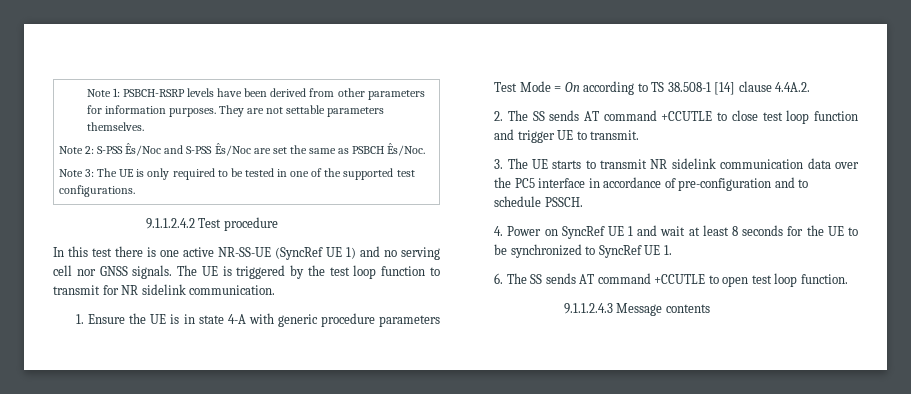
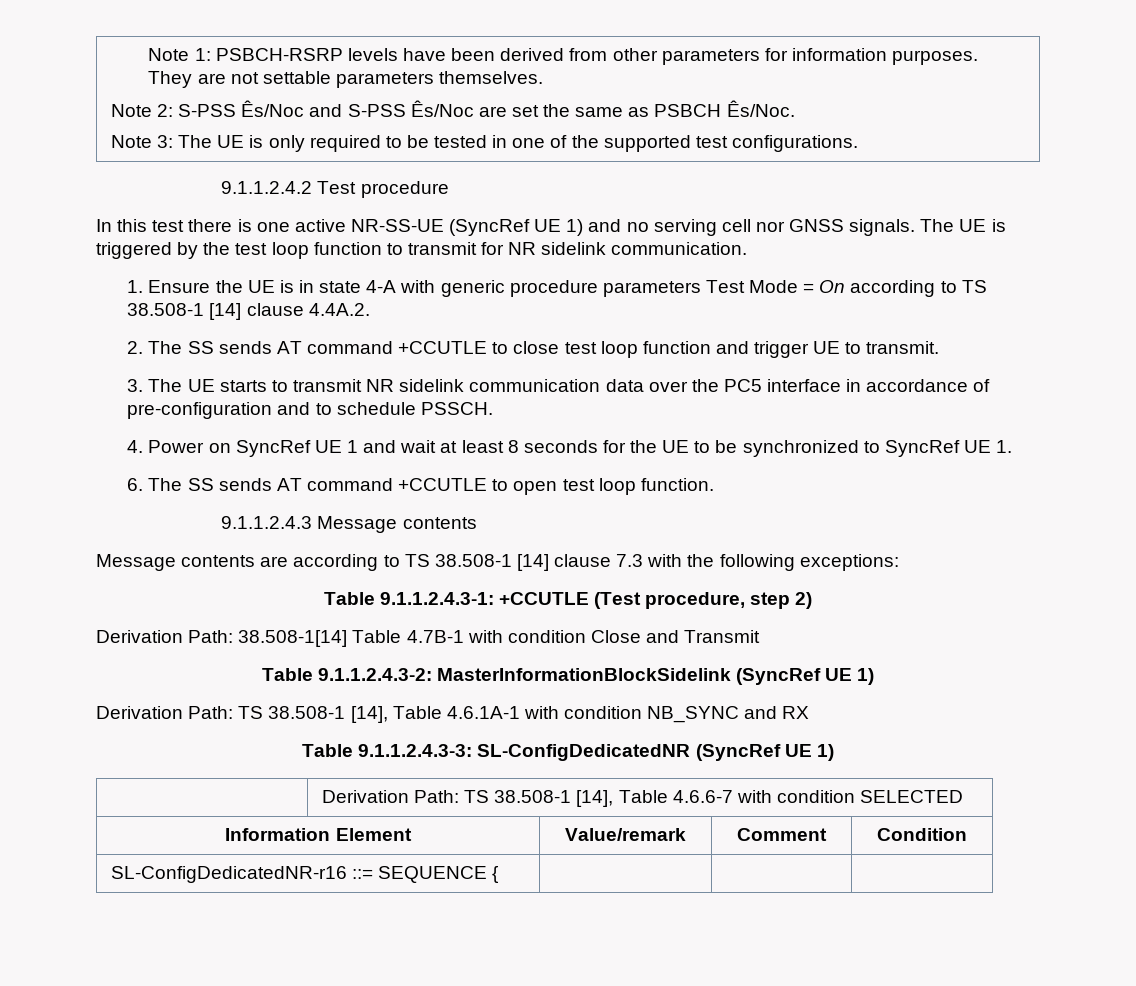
+ Message contents are according to TS 38.508-1 [14] clause 7.3 with the following exceptions:
+ Table 9.1.1.2.4.3-1: +CCUTLE (Test procedure, step 2)
+ Derivation Path: 38.508-1[14] Table 4.7B-1 with condition Close and Transmit
+ Table 9.1.1.2.4.3-2: MasterInformationBlockSidelink (SyncRef UE 1)
+ Derivation Path: TS 38.508-1 [14], Table 4.6.1A-1 with condition NB_SYNC and RX
+ Table 9.1.1.2.4.3-3: SL-ConfigDedicatedNR (SyncRef UE 1)
+ | Derivation Path: TS 38.508-1 [14], Table 4.6.6-7 with condition SELECTED
+ Information Element | Value/remark | Comment | Condition
+ SL-ConfigDedicatedNR-r16 ::= SEQUENCE { | | |

